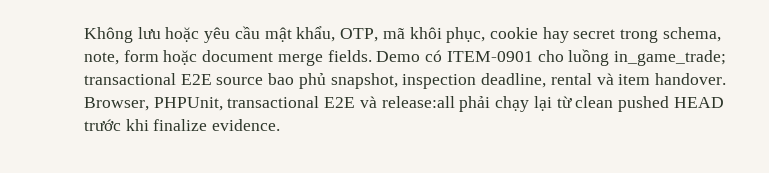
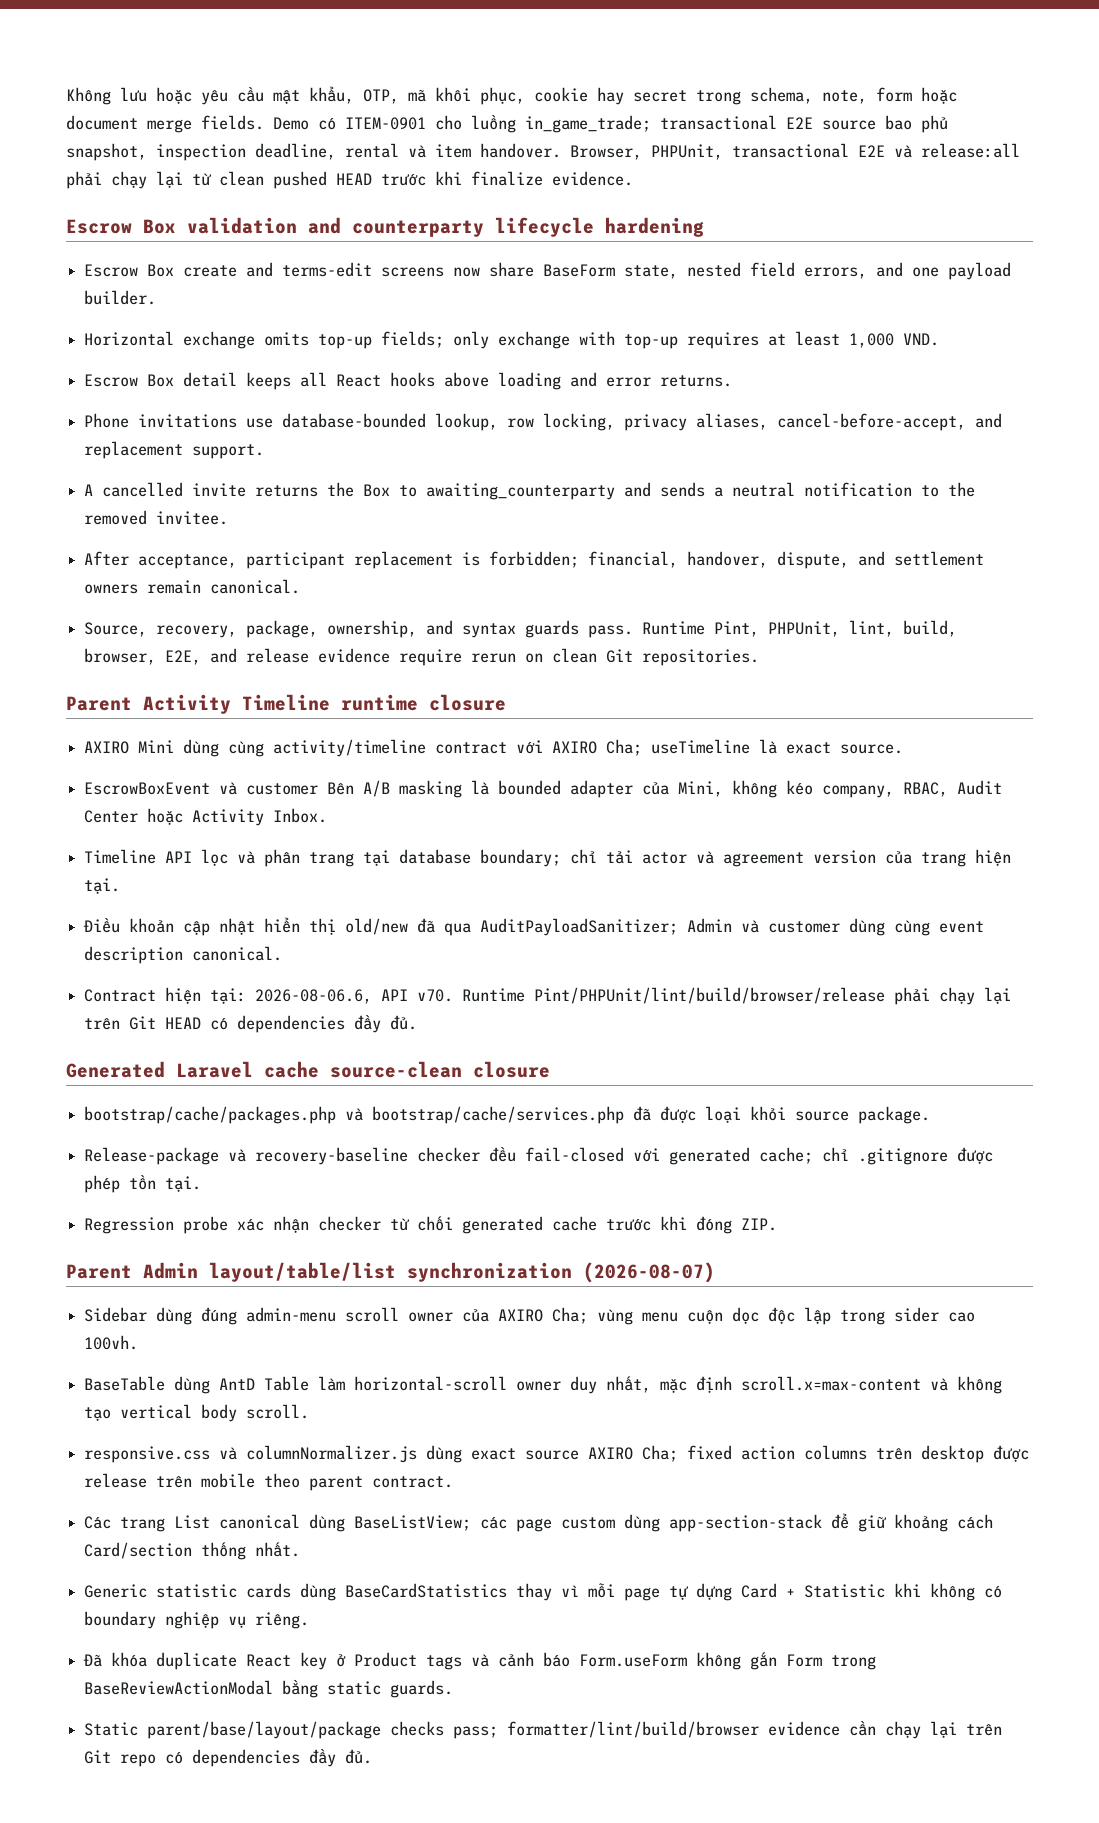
+ Escrow Box validation and counterparty lifecycle hardening
+ Escrow Box create and terms-edit screens now share BaseForm state, nested field errors, and one payload builder.
+ Horizontal exchange omits top-up fields; only exchange with top-up requires at least 1,000 VND.
+ Escrow Box detail keeps all React hooks above loading and error returns.
+ Phone invitations use database-bounded lookup, row locking, privacy aliases, cancel-before-accept, and replacement support.
+ A cancelled invite returns the Box to awaiting_counterparty and sends a neutral notification to the removed invitee.
+ After acceptance, participant replacement is forbidden; financial, handover, dispute, and settlement owners remain canonical.
+ Source, recovery, package, ownership, and syntax guards pass. Runtime Pint, PHPUnit, lint, build, browser, E2E, and release evidence require rerun on clean Git repositories.
+ Parent Activity Timeline runtime closure
+ AXIRO Mini dùng cùng activity/timeline contract với AXIRO Cha; useTimeline là exact source.
+ EscrowBoxEvent và customer Bên A/B masking là bounded adapter của Mini, không kéo company, RBAC, Audit Center hoặc Activity Inbox.
+ Timeline API lọc và phân trang tại database boundary; chỉ tải actor và agreement version của trang hiện tại.
+ Điều khoản cập nhật hiển thị old/new đã qua AuditPayloadSanitizer; Admin và customer dùng cùng event description canonical.
+ Contract hiện tại: 2026-08-06.6, API v70. Runtime Pint/PHPUnit/lint/build/browser/release phải chạy lại trên Git HEAD có dependencies đầy đủ.
+ Generated Laravel cache source-clean closure
+ bootstrap/cache/packages.php và bootstrap/cache/services.php đã được loại khỏi source package.
+ Release-package và recovery-baseline checker đều fail-closed với generated cache; chỉ .gitignore được phép tồn tại.
+ Regression probe xác nhận checker từ chối generated cache trước khi đóng ZIP.
+ Parent Admin layout/table/list synchronization (2026-08-07)
+ Sidebar dùng đúng admin-menu scroll owner của AXIRO Cha; vùng menu cuộn dọc độc lập trong sider cao 100vh.
+ BaseTable dùng AntD Table làm horizontal-scroll owner duy nhất, mặc định scroll.x=max-content và không tạo vertical body scroll.
+ responsive.css và columnNormalizer.js dùng exact source AXIRO Cha; fixed action columns trên desktop được release trên mobile theo parent contract.
+ Các trang List canonical dùng BaseListView; các page custom dùng app-section-stack để giữ khoảng cách Card/section thống nhất.
+ Generic statistic cards dùng BaseCardStatistics thay vì mỗi page tự dựng Card + Statistic khi không có boundary nghiệp vụ riêng.
+ Đã khóa duplicate React key ở Product tags và cảnh báo Form.useForm không gắn Form trong BaseReviewActionModal bằng static guards.
+ Static parent/base/layout/package checks pass; formatter/lint/build/browser evidence cần chạy lại trên Git repo có dependencies đầy đủ.

